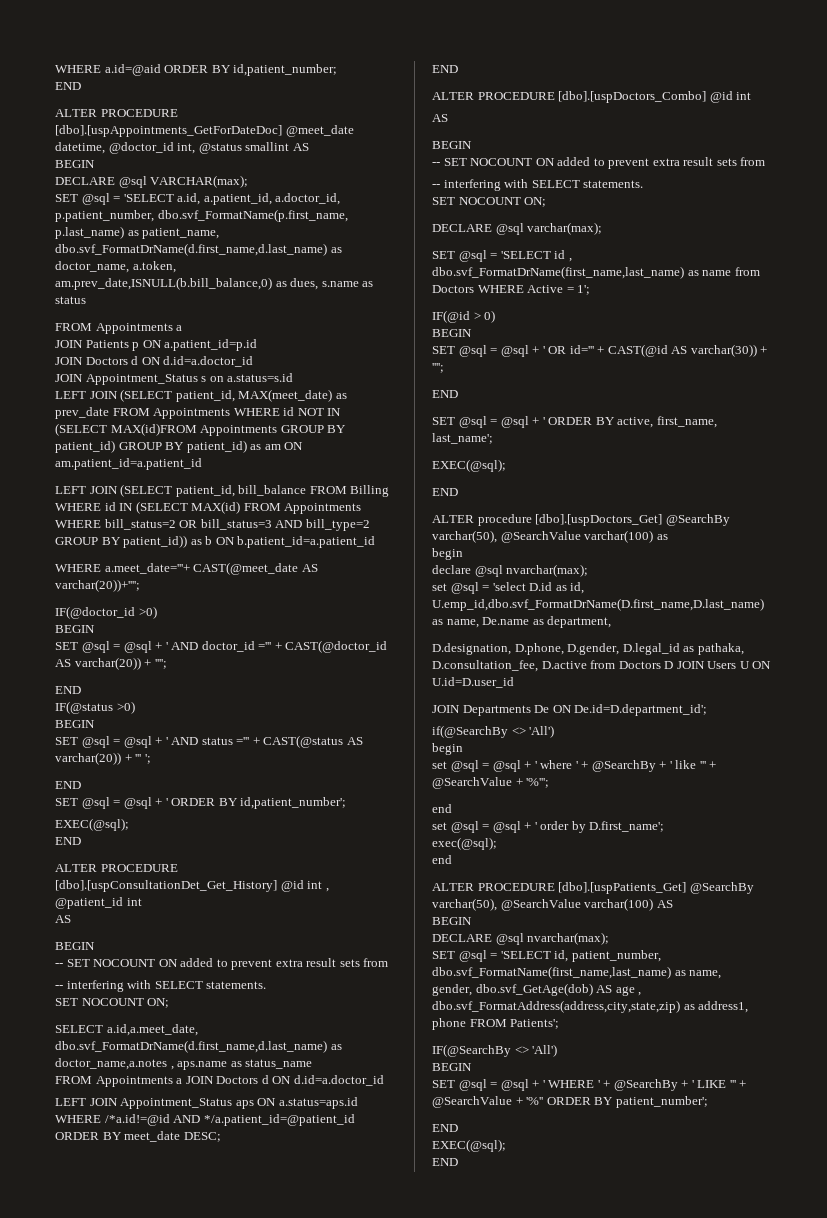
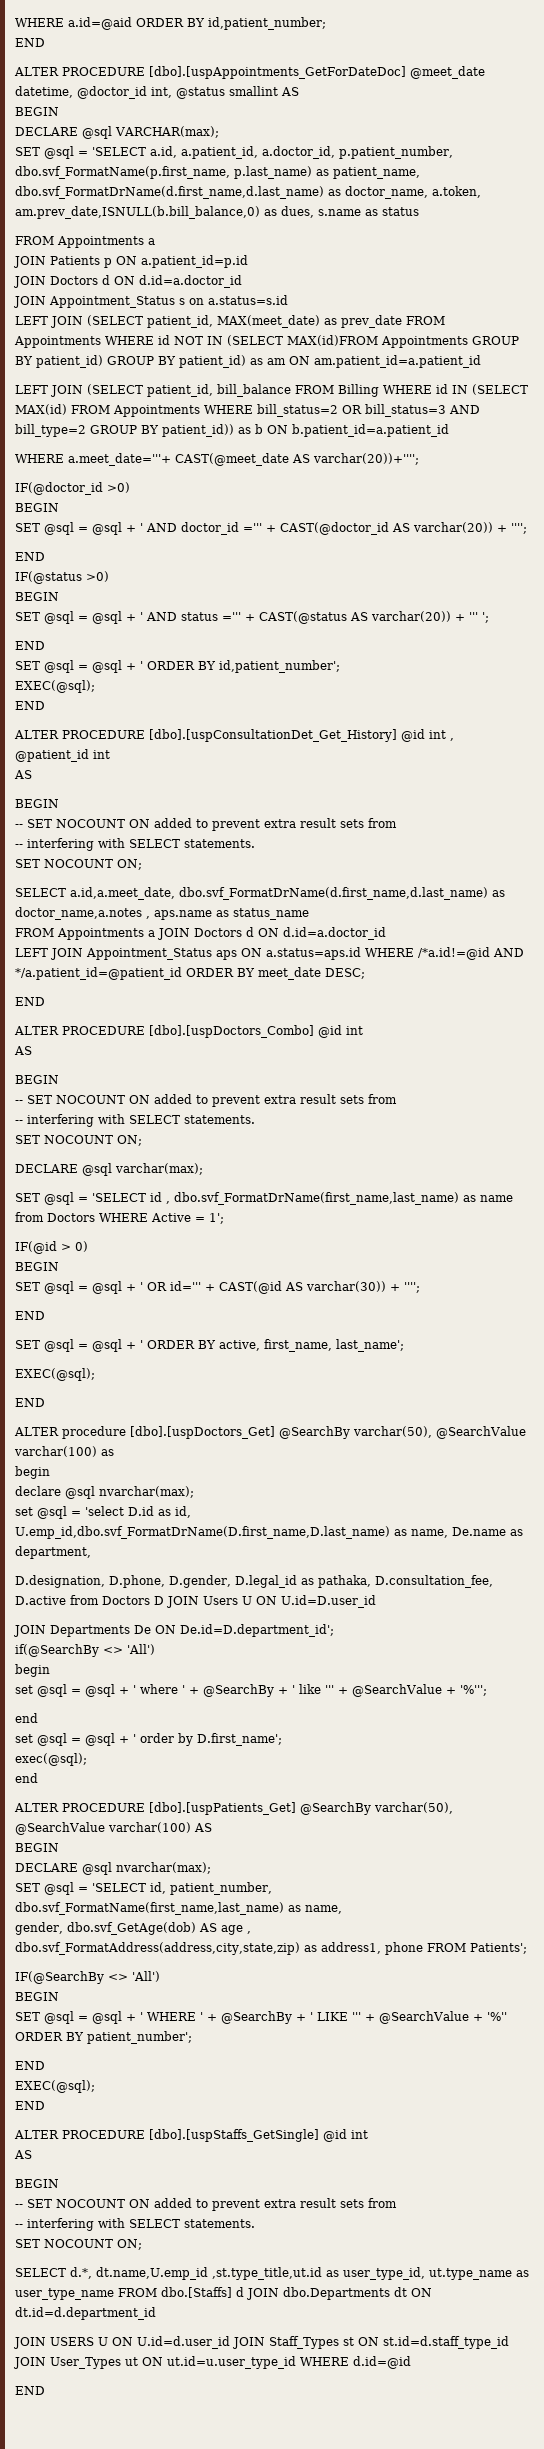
+ ALTER PROCEDURE [dbo].[uspStaffs_GetSingle] @id int
+ AS
+ BEGIN
+ -- SET NOCOUNT ON added to prevent extra result sets from
+ -- interfering with SELECT statements.
+ SET NOCOUNT ON;
+ SELECT d.*, dt.name,U.emp_id ,st.type_title,ut.id as user_type_id, ut.type_name as user_type_name FROM dbo.[Staffs] d JOIN dbo.Departments dt ON dt.id=d.department_id
+ JOIN USERS U ON U.id=d.user_id JOIN Staff_Types st ON st.id=d.staff_type_id JOIN User_Types ut ON ut.id=u.user_type_id WHERE d.id=@id
+ END

